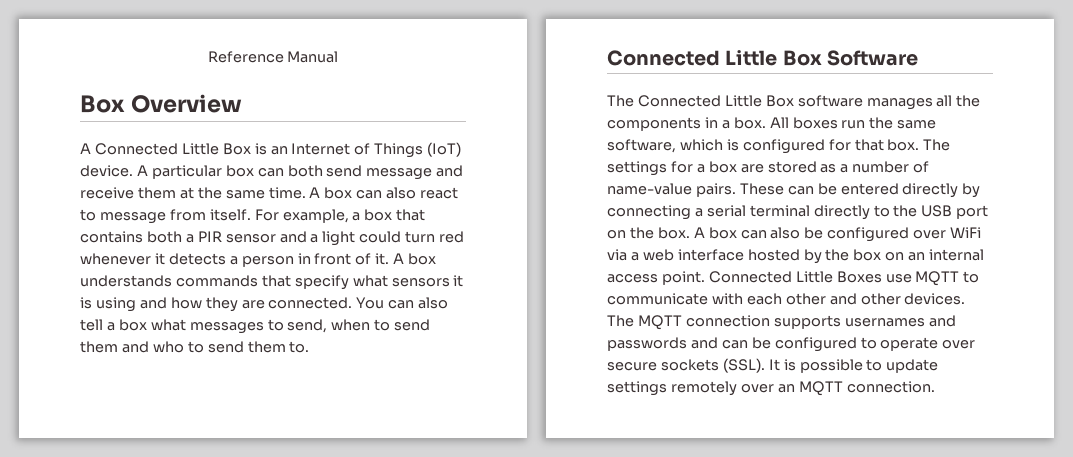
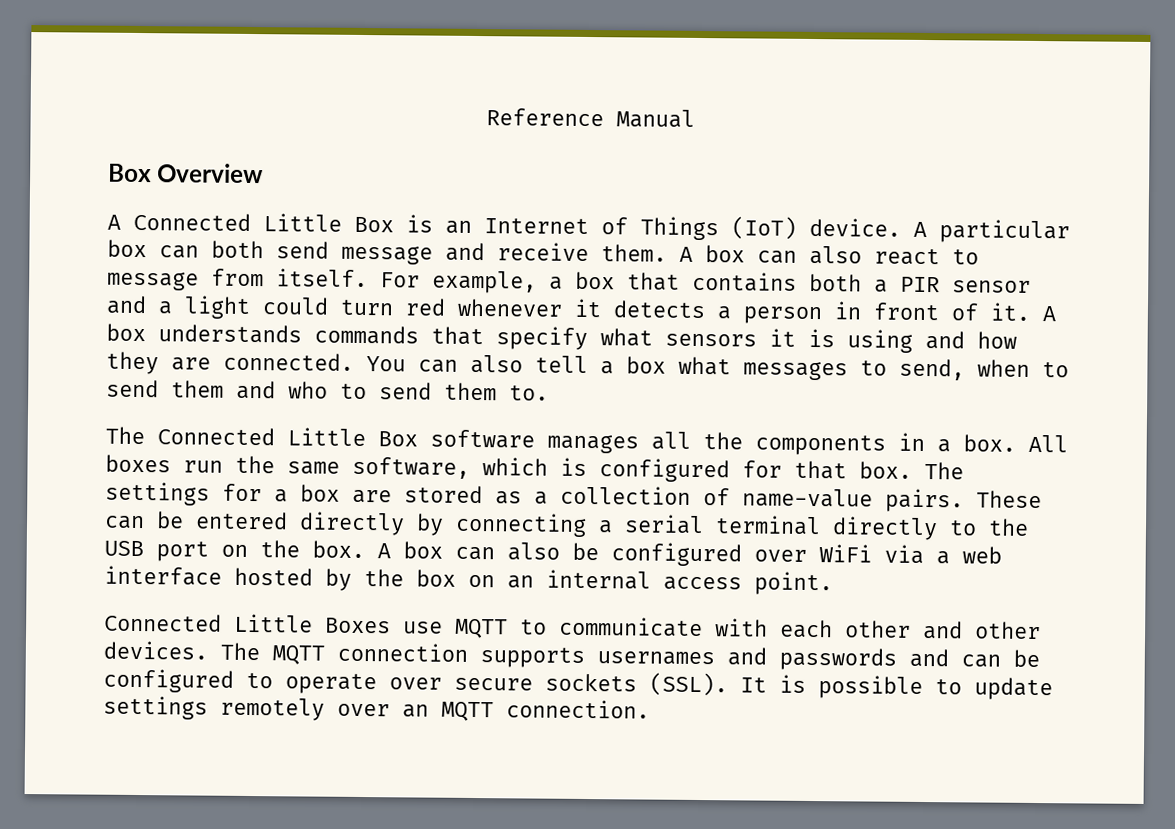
- A particular box can both send message and receive them at the same time.
+ A particular box can both send message and receive them.
- Connected Little Box Software
- The settings for a box are stored as a number of name-value pairs.
+ The settings for a box are stored as a collection of name-value pairs.
- A box can also be configured over WiFi via a web interface hosted by the box on an internal access point. Connected Little Boxes use MQTT to communicate with each other and other devices.
+ A box can also be configured over WiFi via a web interface hosted by the box on an internal access point.
+ Connected Little Boxes use MQTT to communicate with each other and other devices.

